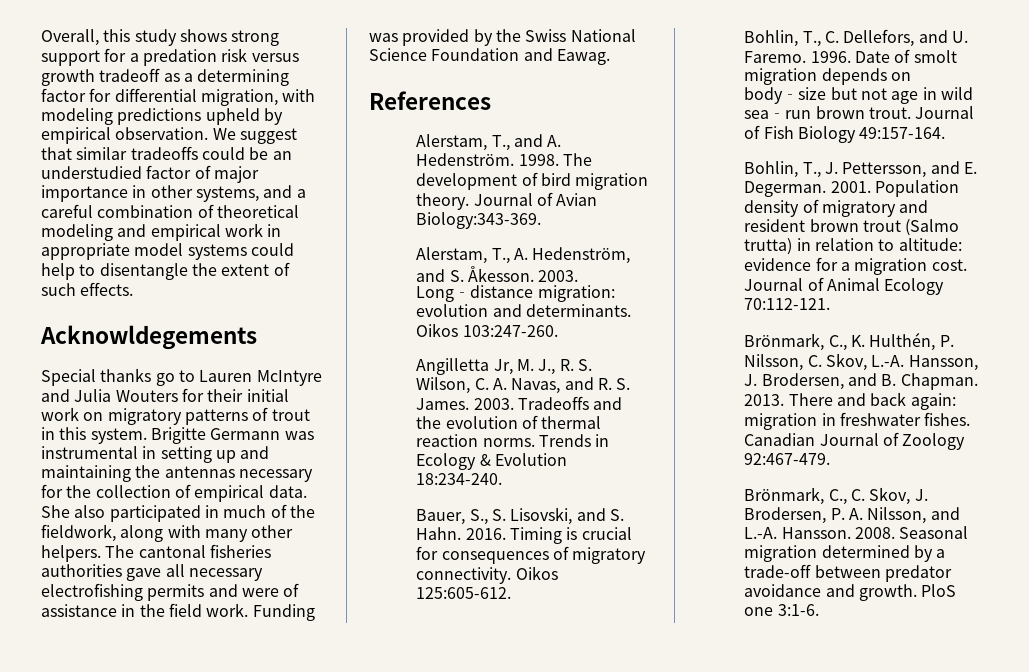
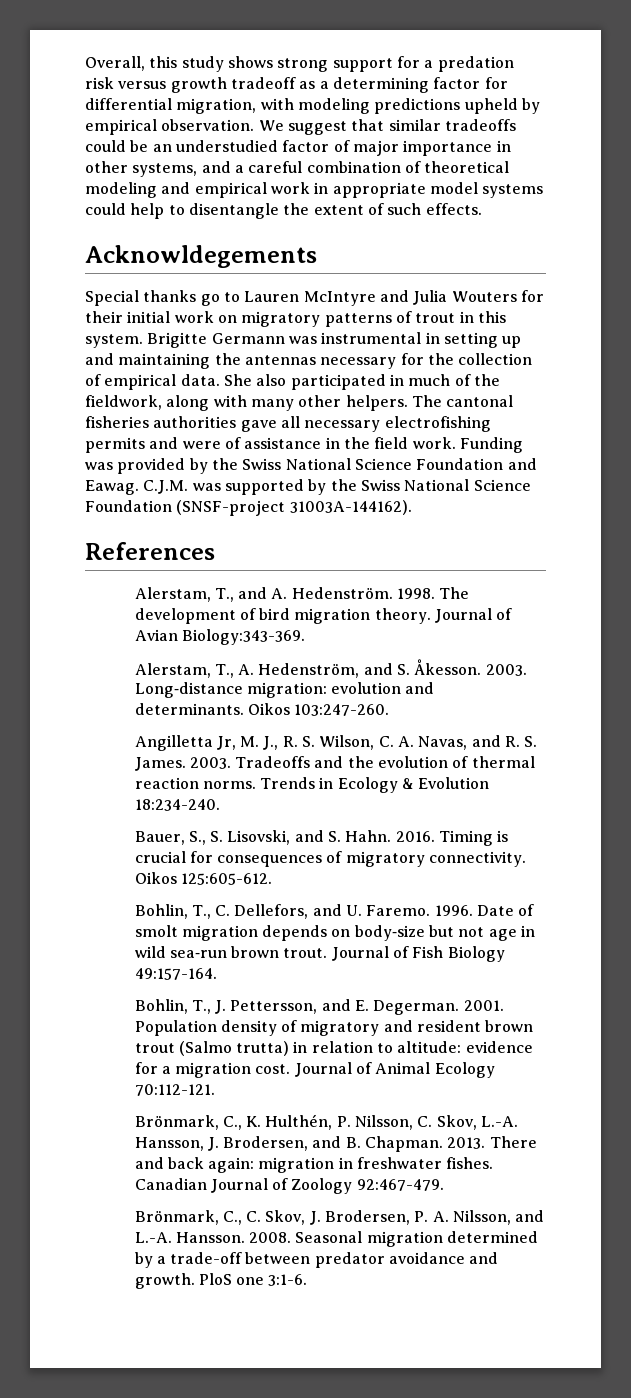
+ C.J.M. was supported by the Swiss National Science Foundation (SNSF-project 31003A-144162).

